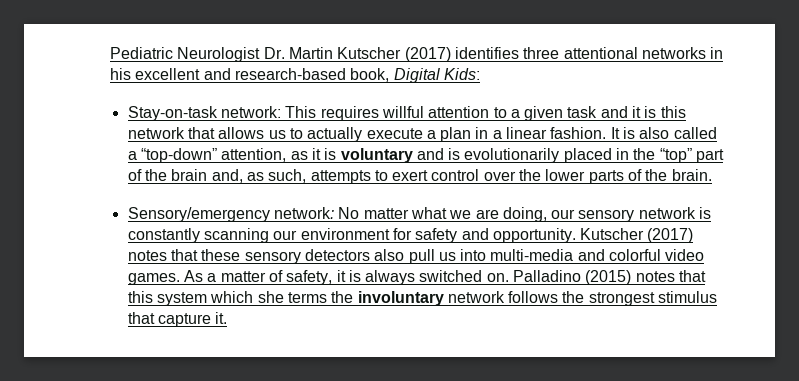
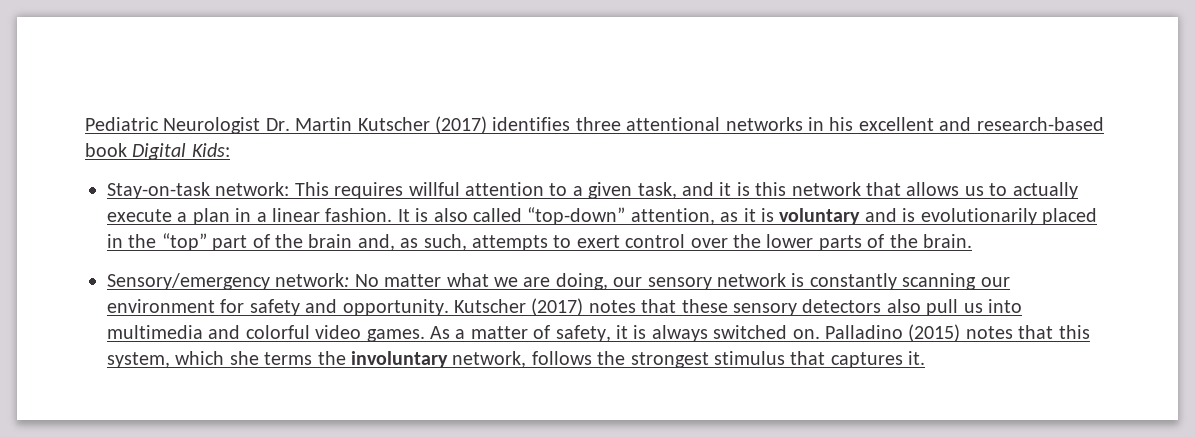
- Pediatric Neurologist Dr. Martin Kutscher (2017) identifies three attentional networks in his excellent and research-based book, Digital Kids:
+ Pediatric Neurologist Dr. Martin Kutscher (2017) identifies three attentional networks in his excellent and research-based book Digital Kids:
- Stay-on-task network: This requires willful attention to a given task and it is this network that allows us to actually execute a plan in a linear fashion.
+ Stay-on-task network: This requires willful attention to a given task, and it is this network that allows us to actually execute a plan in a linear fashion.
- It is also called a “top-down” attention, as it is voluntary and is evolutionarily placed in the “top” part of the brain and, as such, attempts to exert control over the lower parts of the brain.
+ It is also called “top-down” attention, as it is voluntary and is evolutionarily placed in the “top” part of the brain and, as such, attempts to exert control over the lower parts of the brain.
- Kutscher (2017) notes that these sensory detectors also pull us into multi-media and colorful video games.
+ Kutscher (2017) notes that these sensory detectors also pull us into multimedia and colorful video games.
- Palladino (2015) notes that this system which she terms the involuntary network follows the strongest stimulus that capture it.
+ Palladino (2015) notes that this system, which she terms the involuntary network, follows the strongest stimulus that captures it.

